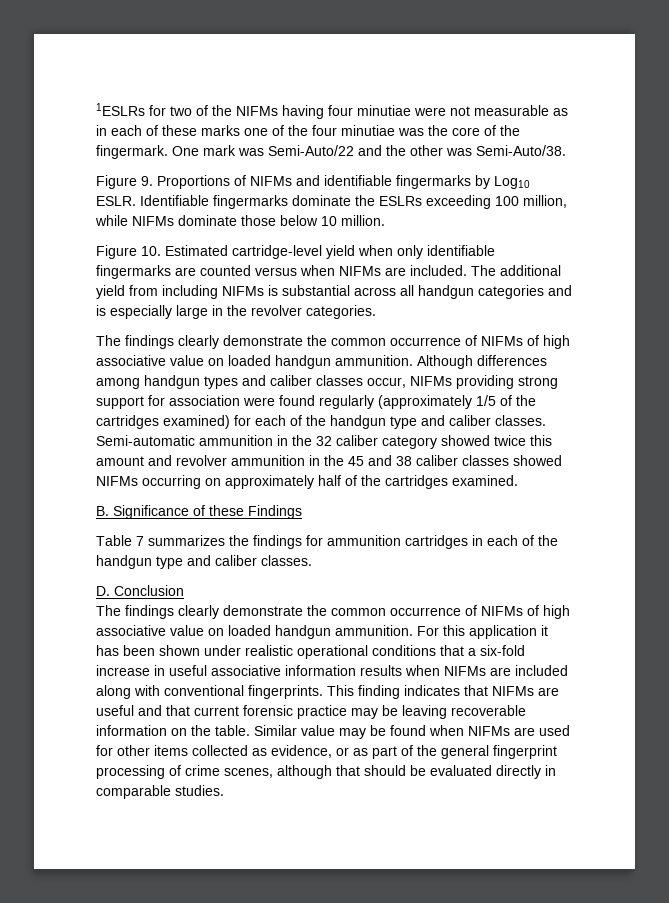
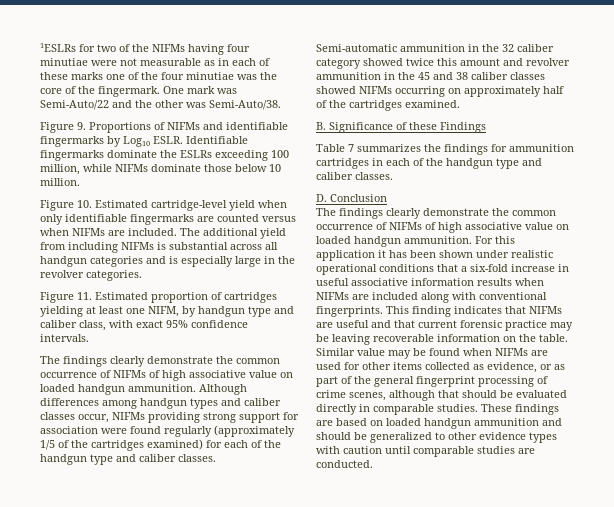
+ Figure 11. Estimated proportion of cartridges yielding at least one NIFM, by handgun type and caliber class, with exact 95% confidence intervals.
+ These findings are based on loaded handgun ammunition and should be generalized to other evidence types with caution until comparable studies are conducted.

